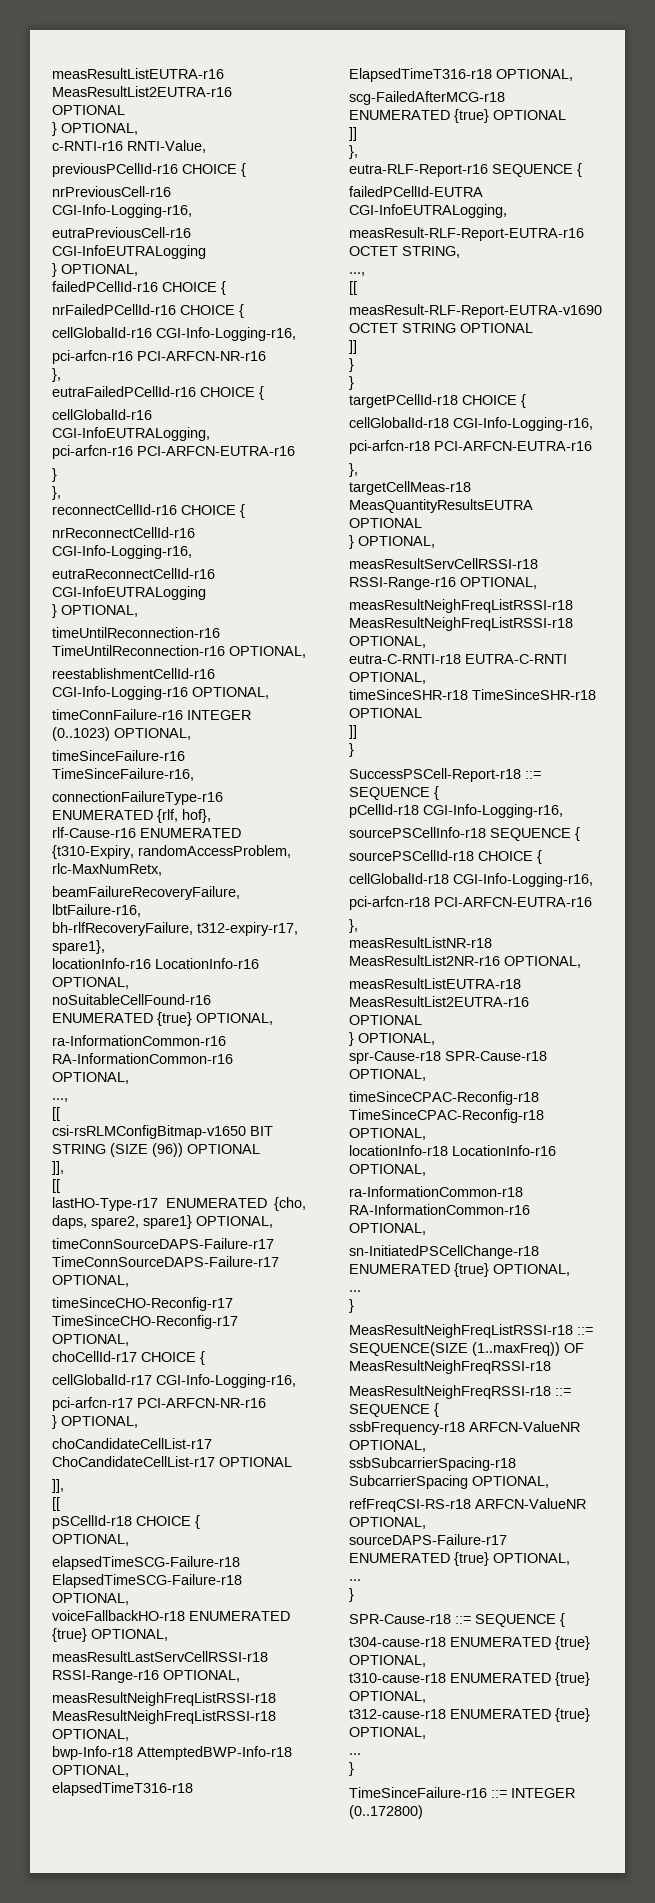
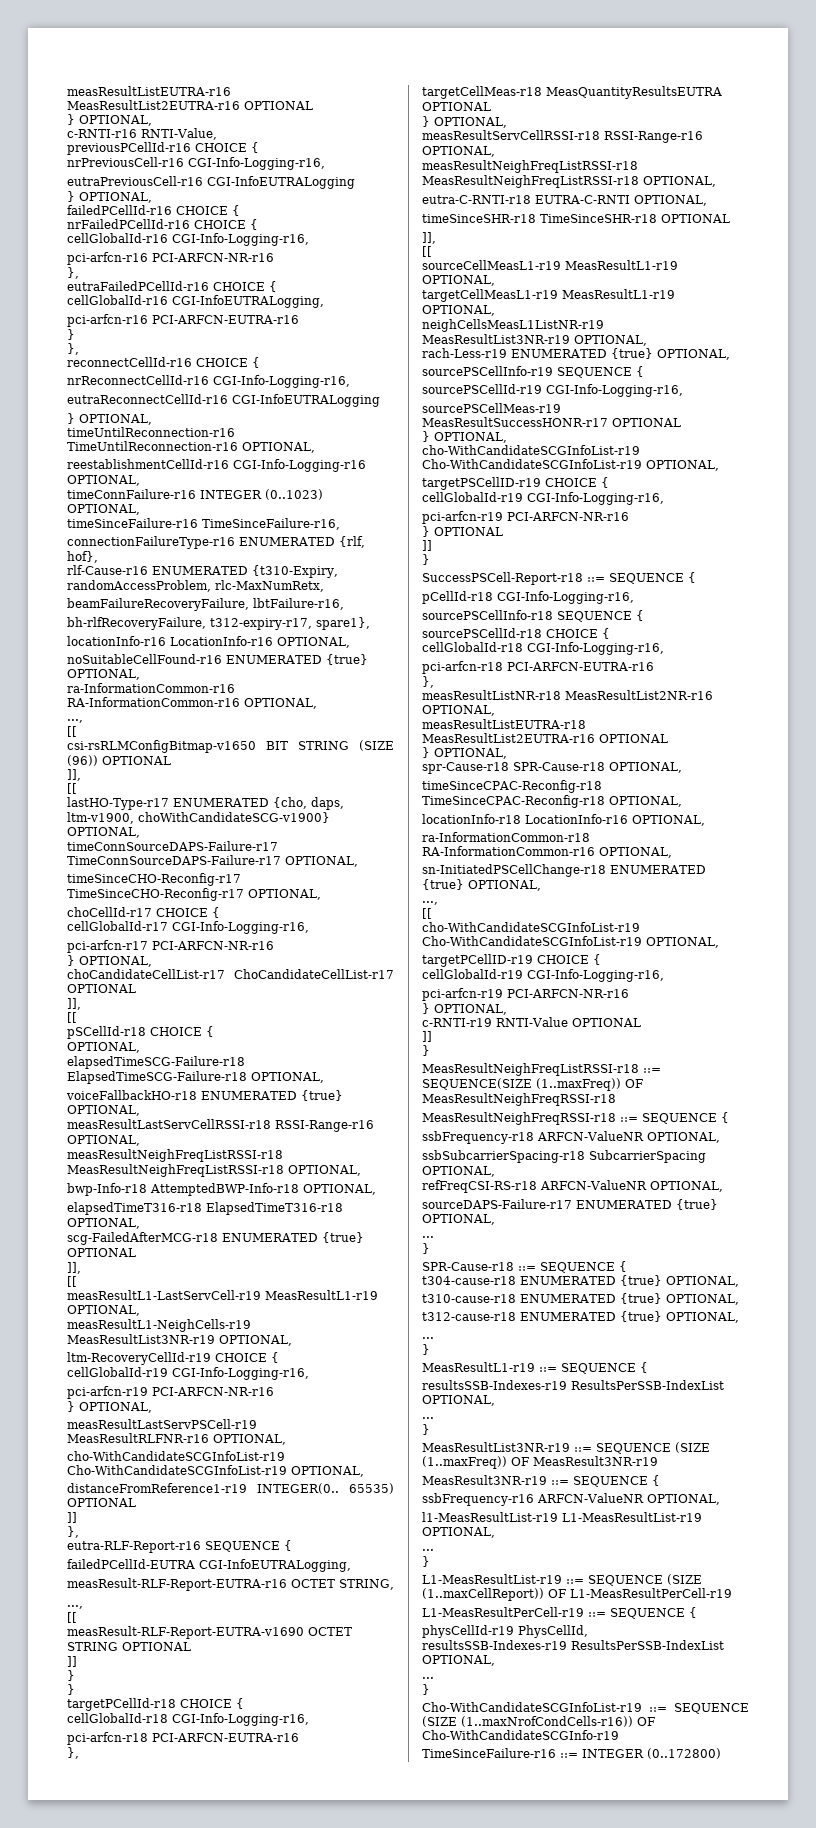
- lastHO-Type-r17 ENUMERATED {cho, daps, spare2, spare1} OPTIONAL,
+ lastHO-Type-r17 ENUMERATED {cho, daps, ltm-v1900, choWithCandidateSCG-v1900} OPTIONAL,
  scg-FailedAfterMCG-r18 ENUMERATED {true} OPTIONAL
+ ]],
+ [[
+ measResultL1-LastServCell-r19 MeasResultL1-r19 OPTIONAL,
+ measResultL1-NeighCells-r19 MeasResultList3NR-r19 OPTIONAL,
+ ltm-RecoveryCellId-r19 CHOICE {
+ cellGlobalId-r19 CGI-Info-Logging-r16,
+ pci-arfcn-r19 PCI-ARFCN-NR-r16
+ } OPTIONAL,
+ measResultLastServPSCell-r19 MeasResultRLFNR-r16 OPTIONAL,
+ cho-WithCandidateSCGInfoList-r19 Cho-WithCandidateSCGInfoList-r19 OPTIONAL,
+ distanceFromReference1-r19 INTEGER(0.. 65535) OPTIONAL
  timeSinceSHR-r18 TimeSinceSHR-r18 OPTIONAL
+ ]],
+ [[
+ sourceCellMeasL1-r19 MeasResultL1-r19 OPTIONAL,
+ targetCellMeasL1-r19 MeasResultL1-r19 OPTIONAL,
+ neighCellsMeasL1ListNR-r19 MeasResultList3NR-r19 OPTIONAL,
+ rach-Less-r19 ENUMERATED {true} OPTIONAL,
+ sourcePSCellInfo-r19 SEQUENCE {
+ sourcePSCellId-r19 CGI-Info-Logging-r16,
+ sourcePSCellMeas-r19 MeasResultSuccessHONR-r17 OPTIONAL
+ } OPTIONAL,
+ cho-WithCandidateSCGInfoList-r19 Cho-WithCandidateSCGInfoList-r19 OPTIONAL,
+ targetPSCellID-r19 CHOICE {
+ cellGlobalId-r19 CGI-Info-Logging-r16,
+ pci-arfcn-r19 PCI-ARFCN-NR-r16
+ } OPTIONAL
  sn-InitiatedPSCellChange-r18 ENUMERATED {true} OPTIONAL,
- ...
+ ...,
+ [[
+ cho-WithCandidateSCGInfoList-r19 Cho-WithCandidateSCGInfoList-r19 OPTIONAL,
+ targetPCellID-r19 CHOICE {
+ cellGlobalId-r19 CGI-Info-Logging-r16,
+ pci-arfcn-r19 PCI-ARFCN-NR-r16
+ } OPTIONAL,
+ c-RNTI-r19 RNTI-Value OPTIONAL
+ ]]
+ MeasResultL1-r19 ::= SEQUENCE {
+ resultsSSB-Indexes-r19 ResultsPerSSB-IndexList OPTIONAL,
+ ...
+ }
+ MeasResultList3NR-r19 ::= SEQUENCE (SIZE (1..maxFreq)) OF MeasResult3NR-r19
+ MeasResult3NR-r19 ::= SEQUENCE {
+ ssbFrequency-r16 ARFCN-ValueNR OPTIONAL,
+ l1-MeasResultList-r19 L1-MeasResultList-r19 OPTIONAL,
+ ...
+ }
+ L1-MeasResultList-r19 ::= SEQUENCE (SIZE (1..maxCellReport)) OF L1-MeasResultPerCell-r19
+ L1-MeasResultPerCell-r19 ::= SEQUENCE {
+ physCellId-r19 PhysCellId,
+ resultsSSB-Indexes-r19 ResultsPerSSB-IndexList OPTIONAL,
+ ...
+ }
+ Cho-WithCandidateSCGInfoList-r19 ::= SEQUENCE (SIZE (1..maxNrofCondCells-r16)) OF Cho-WithCandidateSCGInfo-r19

